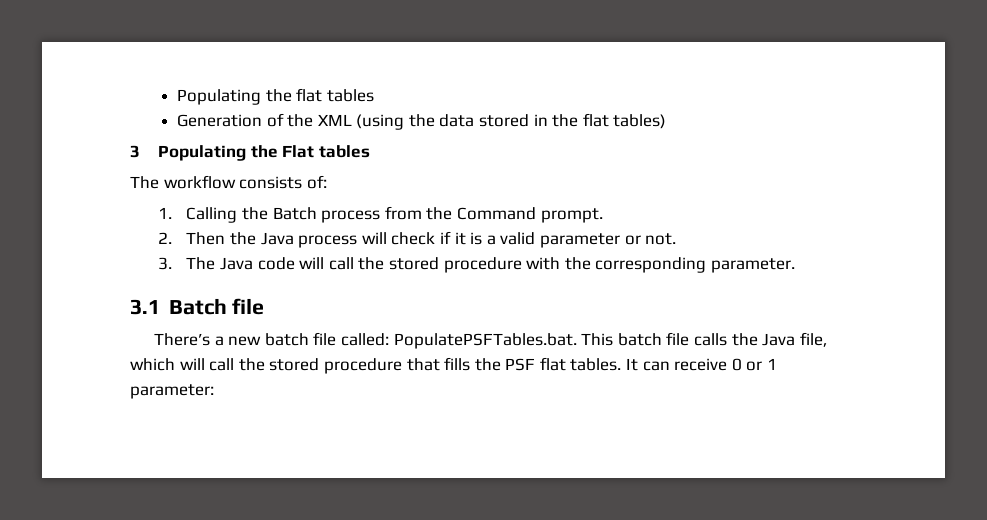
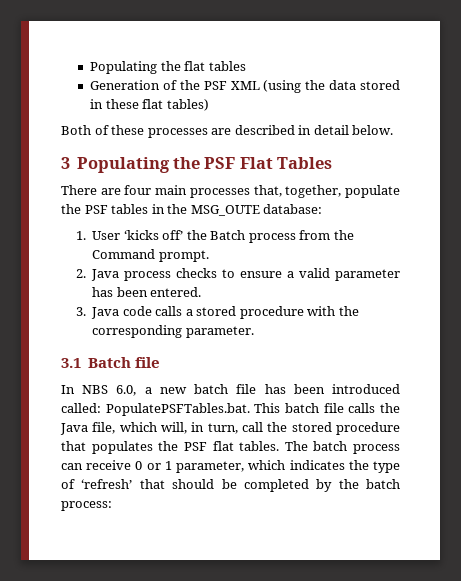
- Generation of the XML (using the data stored in the flat tables)
+ Generation of the PSF XML (using the data stored in these flat tables)
- 3 Populating the Flat tables
- The workflow consists of:
- 1. Calling the Batch process from the Command prompt.
+ Both of these processes are described in detail below.
+ 3 Populating the PSF Flat Tables
+ There are four main processes that, together, populate the PSF tables in the MSG_OUTE database:
+ 1. User ‘kicks off’ the Batch process from the Command prompt.
- 2. Then the Java process will check if it is a valid parameter or not.
+ 2. Java process checks to ensure a valid parameter has been entered.
- 3. The Java code will call the stored procedure with the corresponding parameter.
+ 3. Java code calls a stored procedure with the corresponding parameter.
- There’s a new batch file called: PopulatePSFTables.bat. This batch file calls the Java file, which will call the stored procedure that fills the PSF flat tables.
+ In NBS 6.0, a new batch file has been introduced called: PopulatePSFTables.bat. This batch file calls the Java file, which will, in turn, call the stored procedure that populates the PSF flat tables.
- It can receive 0 or 1 parameter:
+ The batch process can receive 0 or 1 parameter, which indicates the type of ‘refresh’ that should be completed by the batch process:

